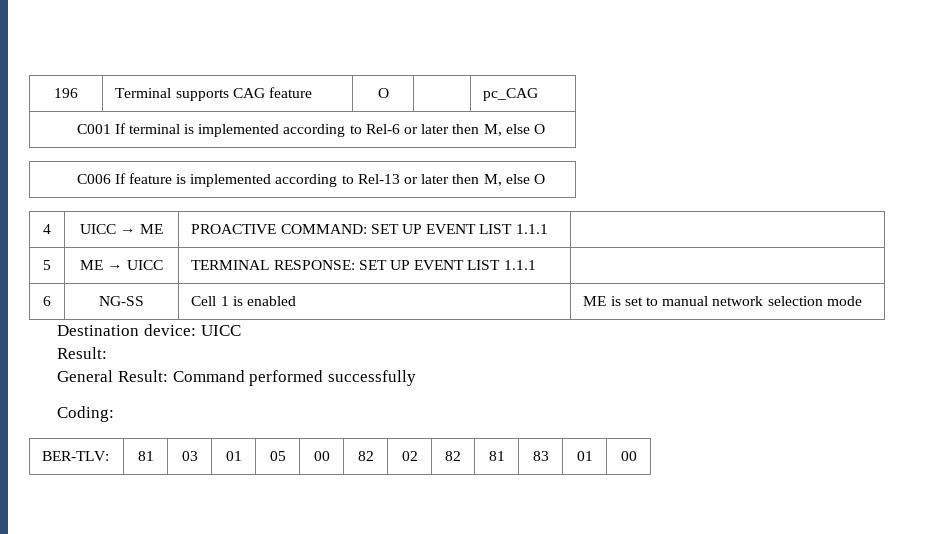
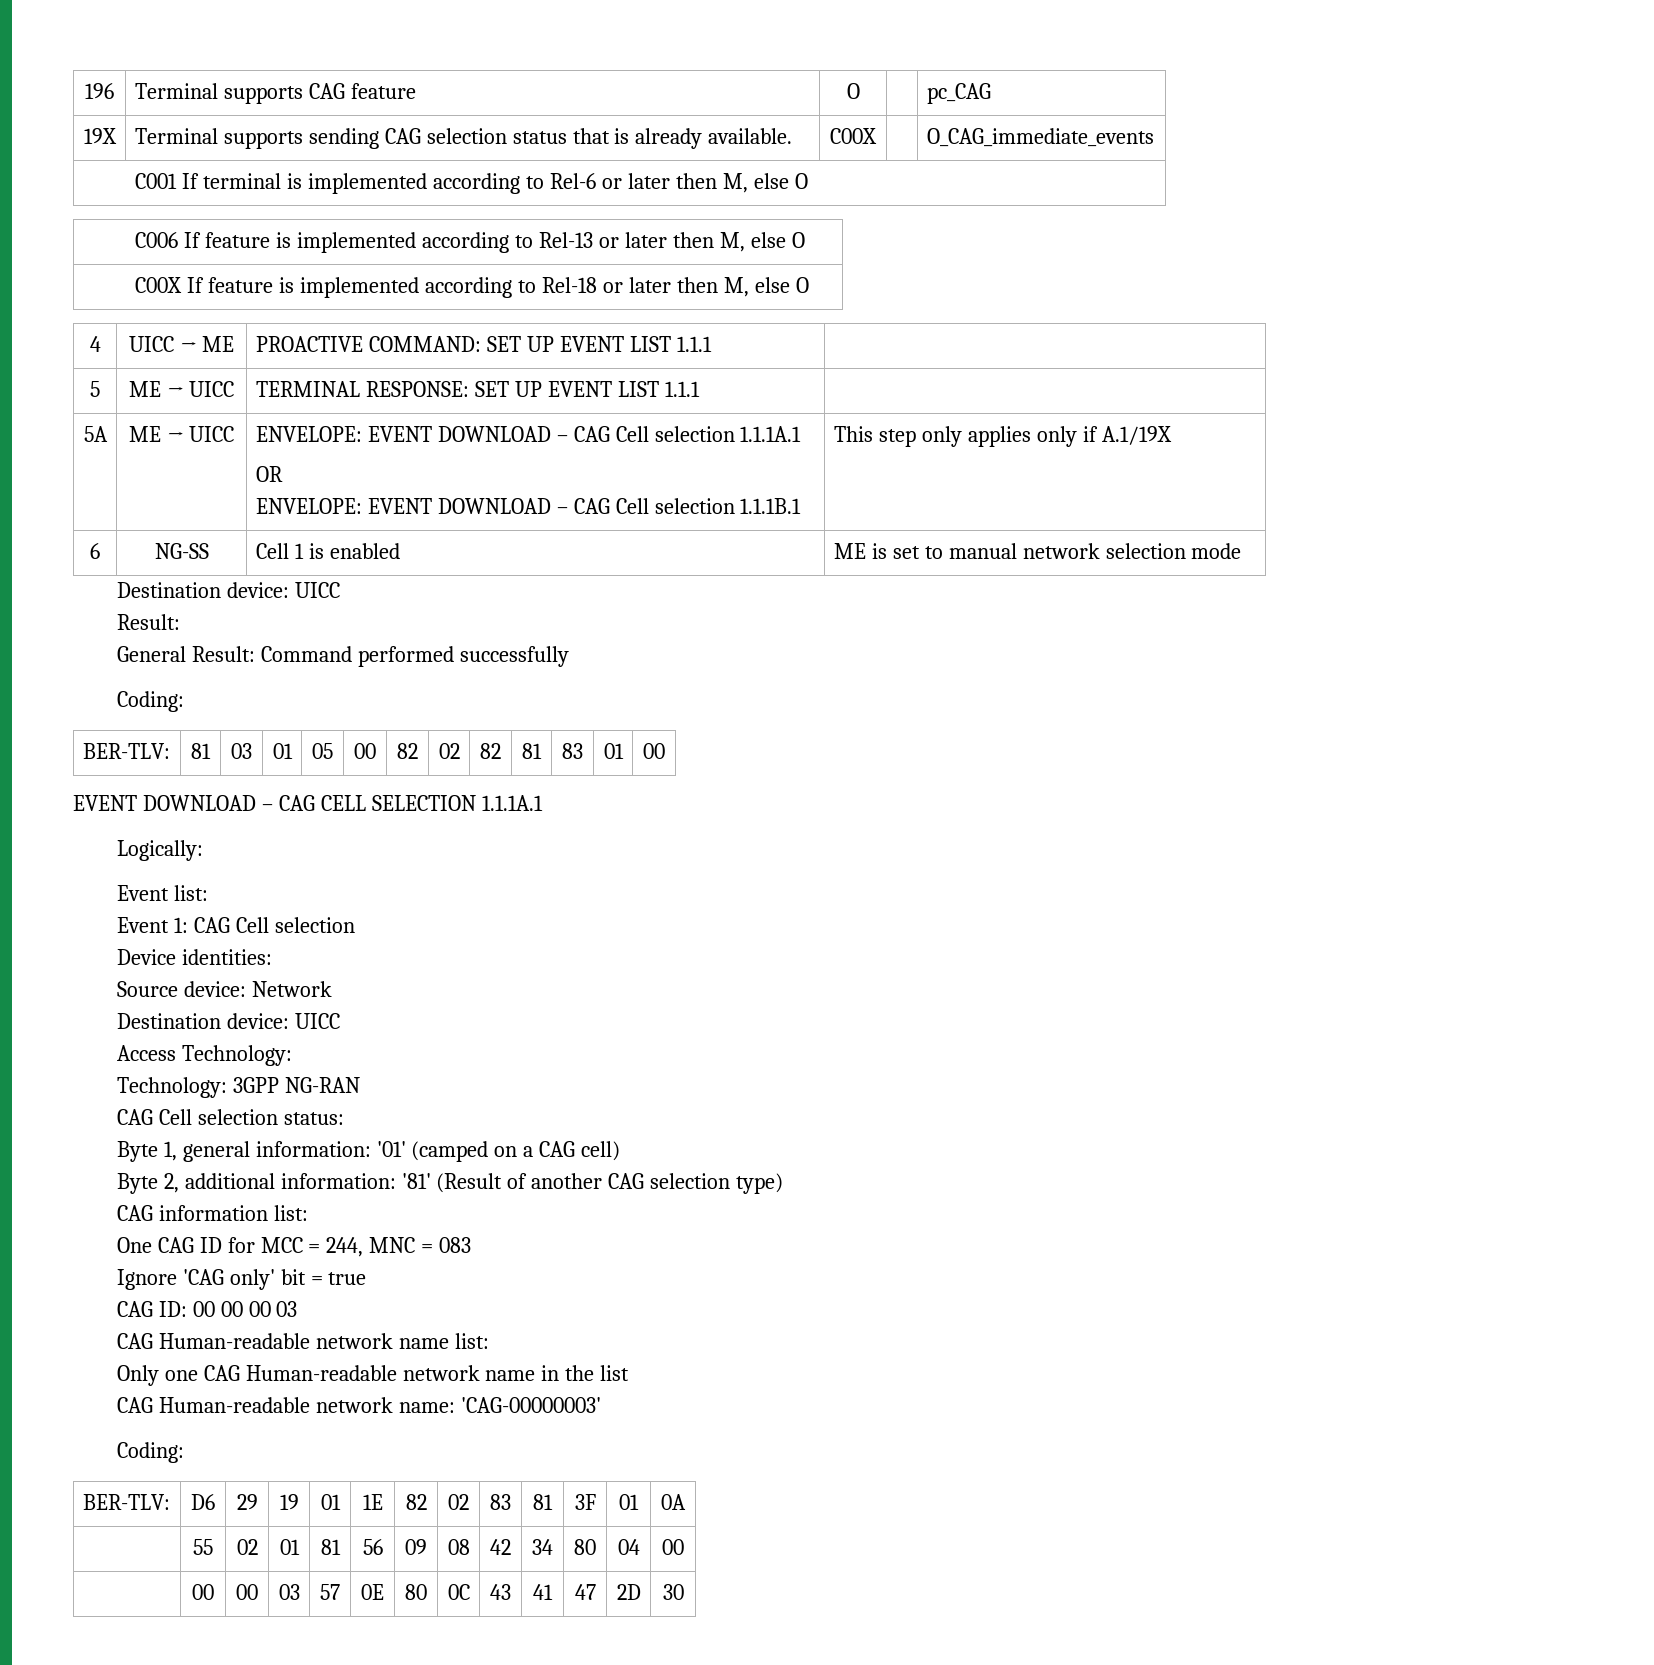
+ 19X | Terminal supports sending CAG selection status that is already available. | C00X | | O_CAG_immediate_events
+ C00X If feature is implemented according to Rel-18 or later then M, else O
+ 5A | ME → UICC | ENVELOPE: EVENT DOWNLOAD – CAG Cell selection 1.1.1A.1
+ OR
+ ENVELOPE: EVENT DOWNLOAD – CAG Cell selection 1.1.1B.1 | This step only applies only if A.1/19X
+ EVENT DOWNLOAD – CAG CELL SELECTION 1.1.1A.1
+ Logically:
+ Event list:
+ Event 1: CAG Cell selection
+ Device identities:
+ Source device: Network
+ Destination device: UICC
+ Access Technology:
+ Technology: 3GPP NG-RAN
+ CAG Cell selection status:
+ Byte 1, general information: '01' (camped on a CAG cell)
+ Byte 2, additional information: '81' (Result of another CAG selection type)
+ CAG information list:
+ One CAG ID for MCC = 244, MNC = 083
+ Ignore 'CAG only' bit = true
+ CAG ID: 00 00 00 03
+ CAG Human-readable network name list:
+ Only one CAG Human-readable network name in the list
+ CAG Human-readable network name: 'CAG-00000003'
+ Coding:
+ BER-TLV: | D6 | 29 | 19 | 01 | 1E | 82 | 02 | 83 | 81 | 3F | 01 | 0A
+ | 55 | 02 | 01 | 81 | 56 | 09 | 08 | 42 | 34 | 80 | 04 | 00
+ | 00 | 00 | 03 | 57 | 0E | 80 | 0C | 43 | 41 | 47 | 2D | 30

